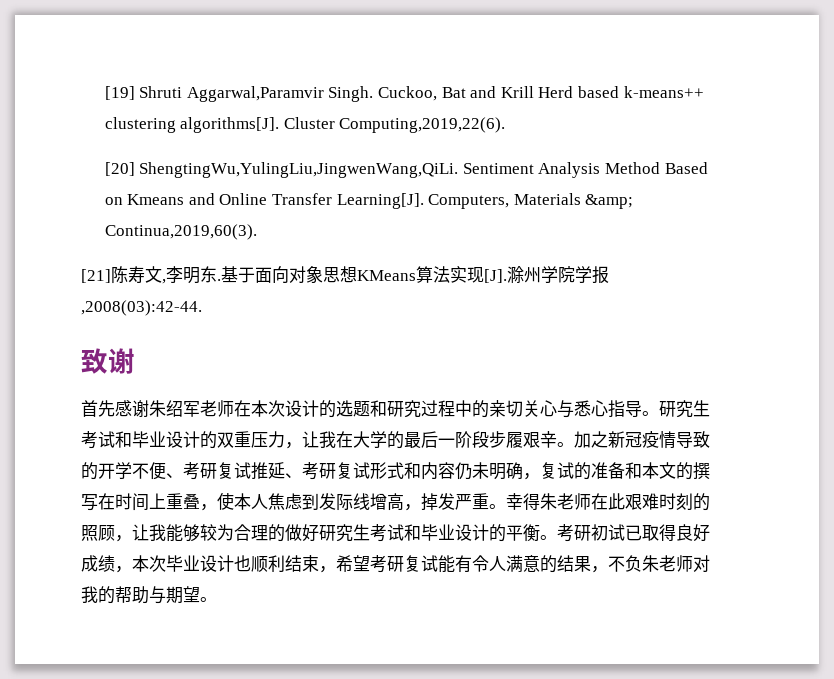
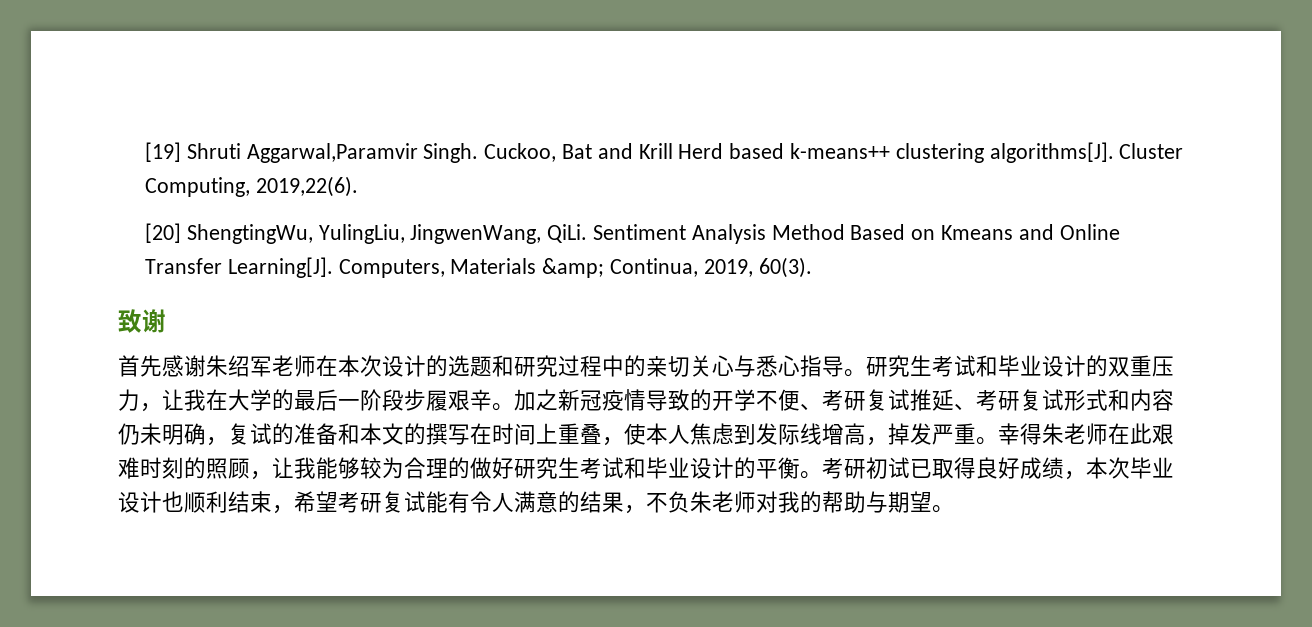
- Cluster Computing,2019,22(6).
+ Cluster Computing, 2019,22(6).
- [20] ShengtingWu,YulingLiu,JingwenWang,QiLi.
+ [20] ShengtingWu, YulingLiu, JingwenWang, QiLi.
- Computers, Materials &amp; Continua,2019,60(3).
- [21]陈寿文,李明东.基于面向对象思想KMeans算法实现[J].滁州学院学报,2008(03):42-44.
+ Computers, Materials &amp; Continua, 2019, 60(3).

